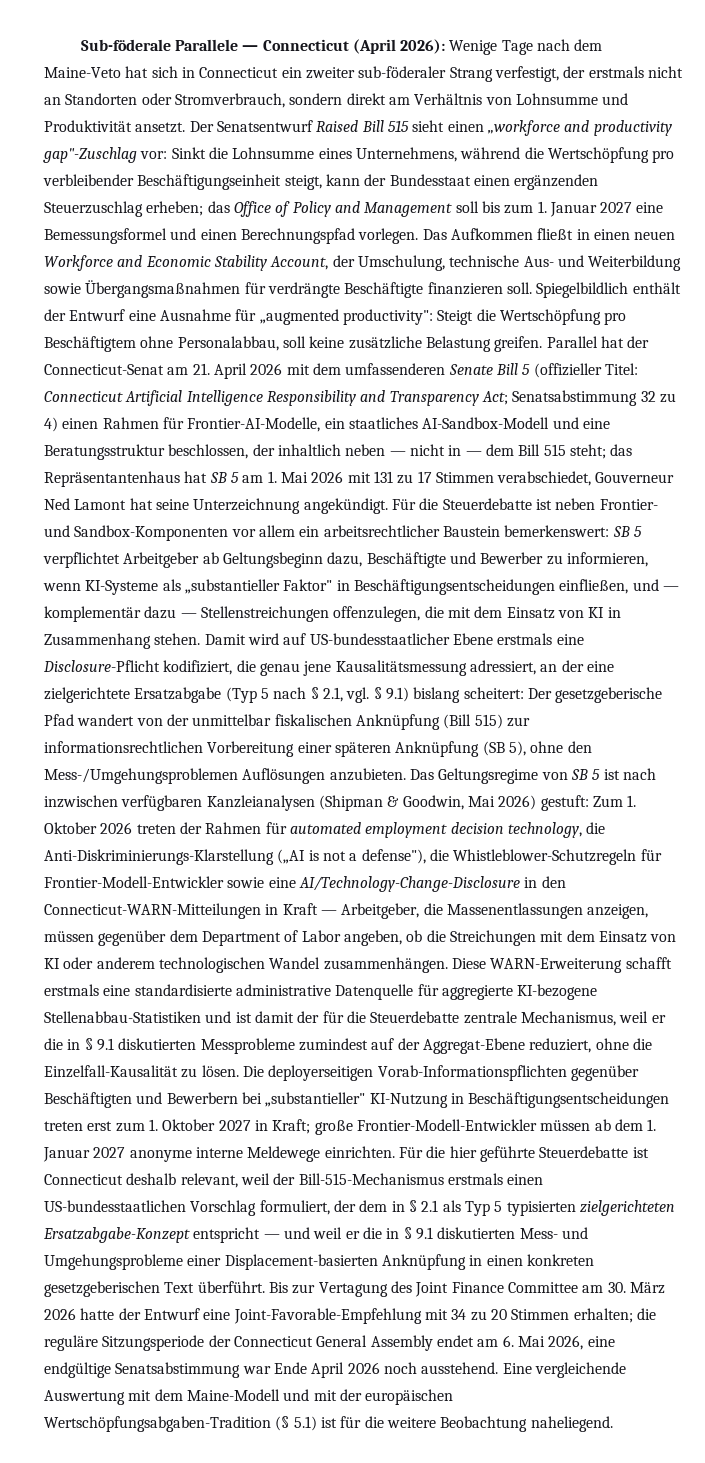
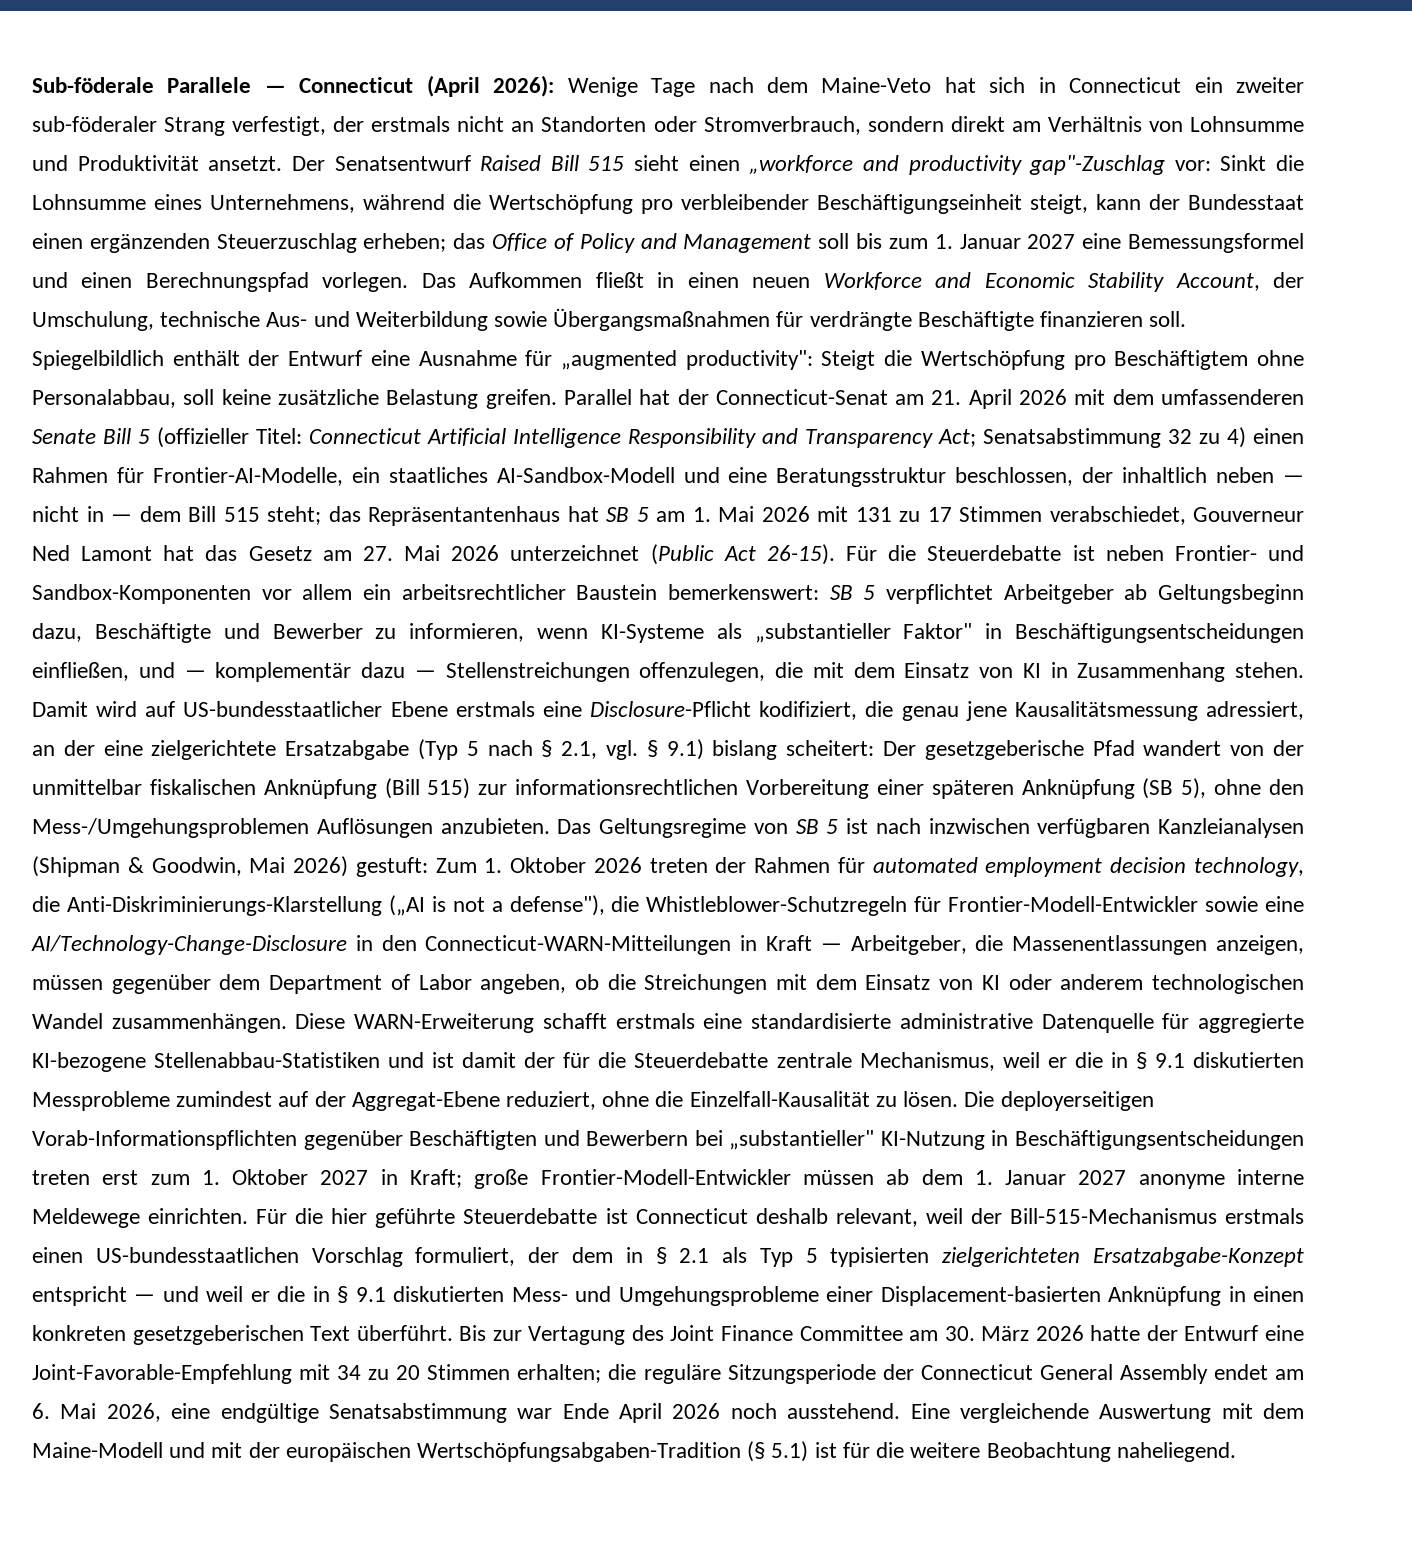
- das Repräsentantenhaus hat SB 5 am 1. Mai 2026 mit 131 zu 17 Stimmen verabschiedet, Gouverneur Ned Lamont hat seine Unterzeichnung angekündigt.
+ das Repräsentantenhaus hat SB 5 am 1. Mai 2026 mit 131 zu 17 Stimmen verabschiedet, Gouverneur Ned Lamont hat das Gesetz am 27. Mai 2026 unterzeichnet (Public Act 26-15).

